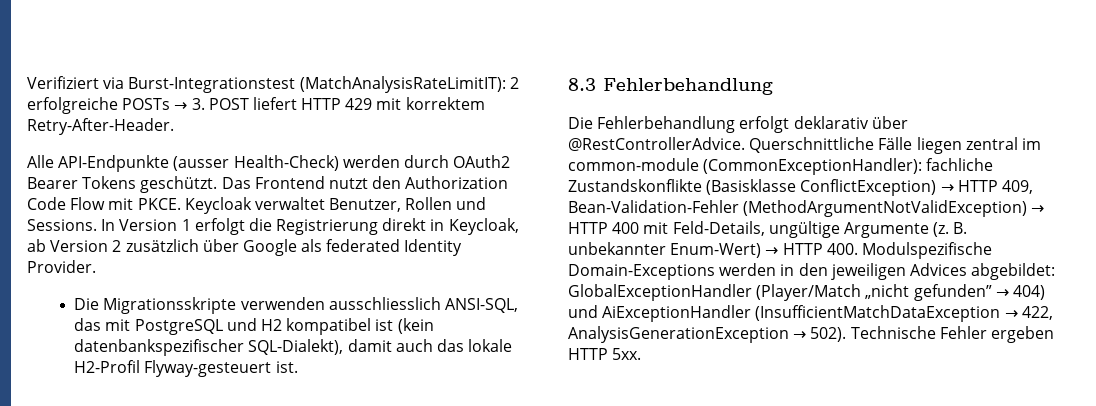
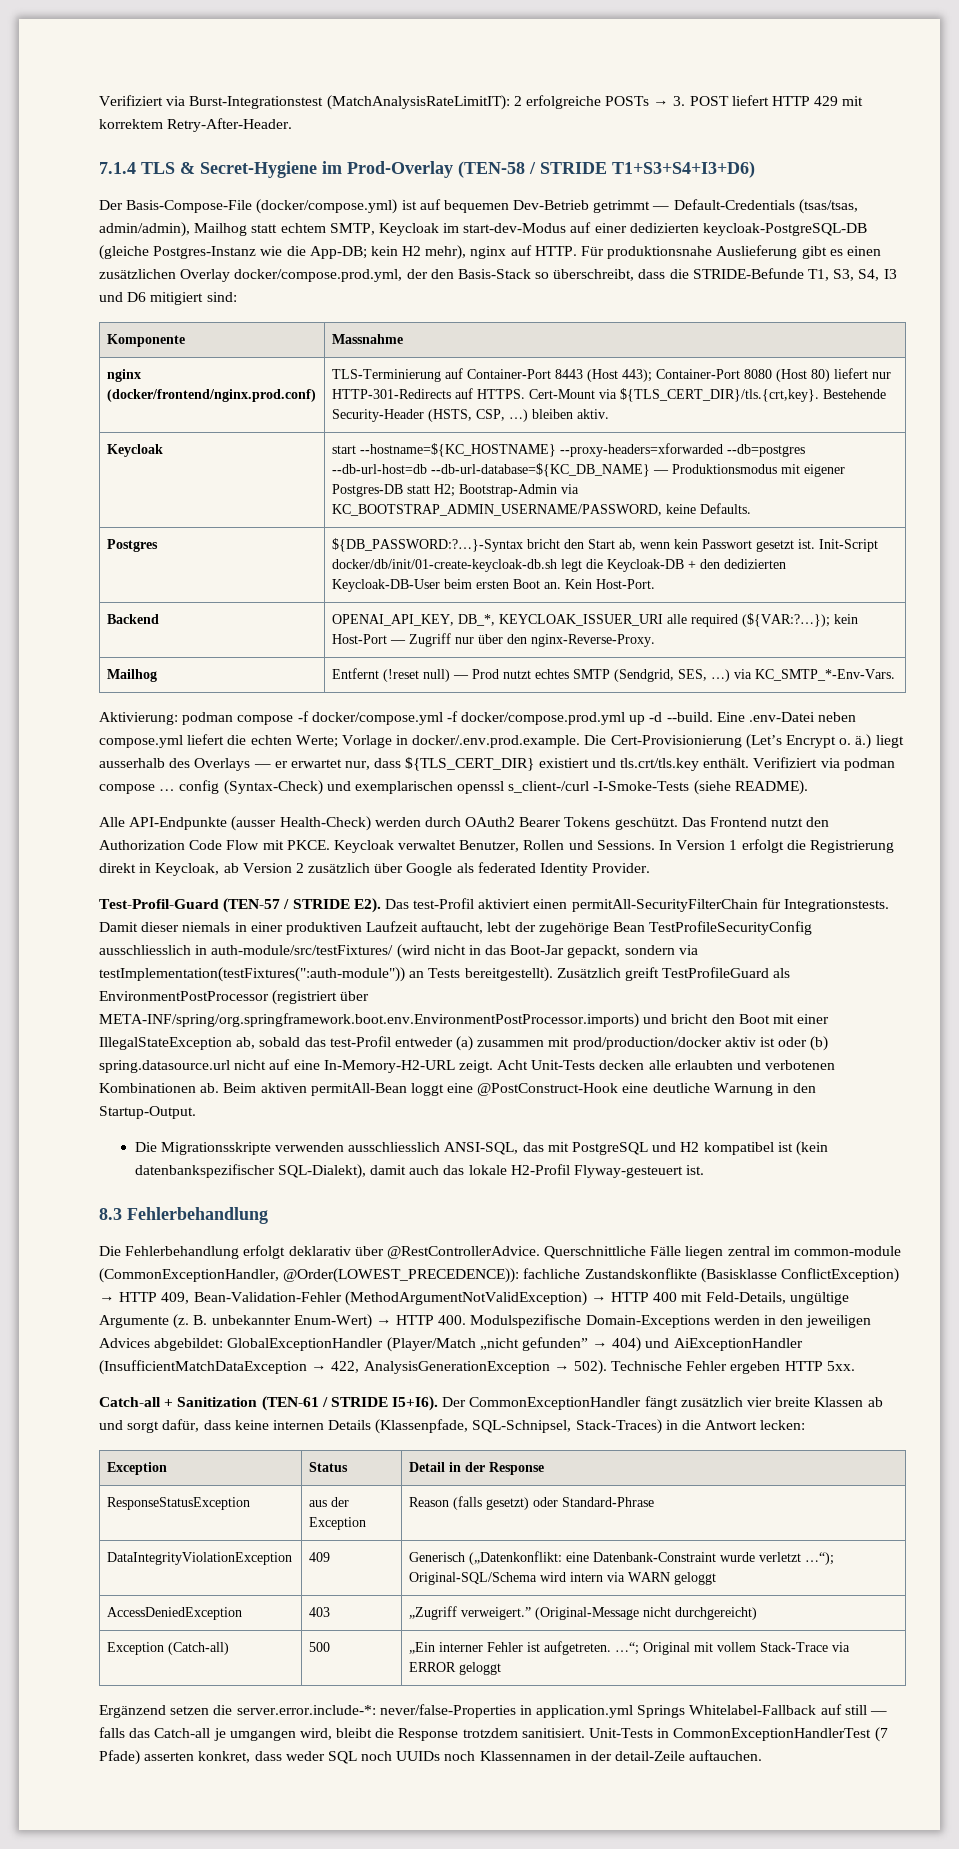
+ 7.1.4 TLS & Secret-Hygiene im Prod-Overlay (TEN-58 / STRIDE T1+S3+S4+I3+D6)
+ Der Basis-Compose-File (docker/compose.yml) ist auf bequemen Dev-Betrieb getrimmt — Default-Credentials (tsas/tsas, admin/admin), Mailhog statt echtem SMTP, Keycloak im start-dev-Modus auf einer dedizierten keycloak-PostgreSQL-DB (gleiche Postgres-Instanz wie die App-DB; kein H2 mehr), nginx auf HTTP. Für produktionsnahe Auslieferung gibt es einen zusätzlichen Overlay docker/compose.prod.yml, der den Basis-Stack so überschreibt, dass die STRIDE-Befunde T1, S3, S4, I3 und D6 mitigiert sind:
+ Komponente | Massnahme
+ nginx (docker/frontend/nginx.prod.conf) | TLS-Terminierung auf Container-Port 8443 (Host 443); Container-Port 8080 (Host 80) liefert nur HTTP-301-Redirects auf HTTPS. Cert-Mount via ${TLS_CERT_DIR}/tls.{crt,key}. Bestehende Security-Header (HSTS, CSP, …) bleiben aktiv.
+ Keycloak | start --hostname=${KC_HOSTNAME} --proxy-headers=xforwarded --db=postgres --db-url-host=db --db-url-database=${KC_DB_NAME} — Produktionsmodus mit eigener Postgres-DB statt H2; Bootstrap-Admin via KC_BOOTSTRAP_ADMIN_USERNAME/PASSWORD, keine Defaults.
+ Postgres | ${DB_PASSWORD:?…}-Syntax bricht den Start ab, wenn kein Passwort gesetzt ist. Init-Script docker/db/init/01-create-keycloak-db.sh legt die Keycloak-DB + den dedizierten Keycloak-DB-User beim ersten Boot an. Kein Host-Port.
+ Backend | OPENAI_API_KEY, DB_*, KEYCLOAK_ISSUER_URI alle required (${VAR:?…}); kein Host-Port — Zugriff nur über den nginx-Reverse-Proxy.
+ Mailhog | Entfernt (!reset null) — Prod nutzt echtes SMTP (Sendgrid, SES, …) via KC_SMTP_*-Env-Vars.
+ Aktivierung: podman compose -f docker/compose.yml -f docker/compose.prod.yml up -d --build. Eine .env-Datei neben compose.yml liefert die echten Werte; Vorlage in docker/.env.prod.example. Die Cert-Provisionierung (Let’s Encrypt o. ä.) liegt ausserhalb des Overlays — er erwartet nur, dass ${TLS_CERT_DIR} existiert und tls.crt/tls.key enthält. Verifiziert via podman compose … config (Syntax-Check) und exemplarischen openssl s_client-/curl -I-Smoke-Tests (siehe README).
+ Test-Profil-Guard (TEN-57 / STRIDE E2). Das test-Profil aktiviert einen permitAll-SecurityFilterChain für Integrationstests. Damit dieser niemals in einer produktiven Laufzeit auftaucht, lebt der zugehörige Bean TestProfileSecurityConfig ausschliesslich in auth-module/src/testFixtures/ (wird nicht in das Boot-Jar gepackt, sondern via testImplementation(testFixtures(":auth-module")) an Tests bereitgestellt). Zusätzlich greift TestProfileGuard als EnvironmentPostProcessor (registriert über META-INF/spring/org.springframework.boot.env.EnvironmentPostProcessor.imports) und bricht den Boot mit einer IllegalStateException ab, sobald das test-Profil entweder (a) zusammen mit prod/production/docker aktiv ist oder (b) spring.datasource.url nicht auf eine In-Memory-H2-URL zeigt. Acht Unit-Tests decken alle erlaubten und verbotenen Kombinationen ab. Beim aktiven permitAll-Bean loggt eine @PostConstruct-Hook eine deutliche Warnung in den Startup-Output.
- Querschnittliche Fälle liegen zentral im common-module (CommonExceptionHandler): fachliche Zustandskonflikte (Basisklasse ConflictException) → HTTP 409, Bean-Validation-Fehler (MethodArgumentNotValidException) → HTTP 400 mit Feld-Details, ungültige Argumente (z.
+ Querschnittliche Fälle liegen zentral im common-module (CommonExceptionHandler, @Order(LOWEST_PRECEDENCE)): fachliche Zustandskonflikte (Basisklasse ConflictException) → HTTP 409, Bean-Validation-Fehler (MethodArgumentNotValidException) → HTTP 400 mit Feld-Details, ungültige Argumente (z.
+ Catch-all + Sanitization (TEN-61 / STRIDE I5+I6). Der CommonExceptionHandler fängt zusätzlich vier breite Klassen ab und sorgt dafür, dass keine internen Details (Klassenpfade, SQL-Schnipsel, Stack-Traces) in die Antwort lecken:
+ Exception | Status | Detail in der Response
+ ResponseStatusException | aus der Exception | Reason (falls gesetzt) oder Standard-Phrase
+ DataIntegrityViolationException | 409 | Generisch („Datenkonflikt: eine Datenbank-Constraint wurde verletzt …“); Original-SQL/Schema wird intern via WARN geloggt
+ AccessDeniedException | 403 | „Zugriff verweigert.” (Original-Message nicht durchgereicht)
+ Exception (Catch-all) | 500 | „Ein interner Fehler ist aufgetreten. …“; Original mit vollem Stack-Trace via ERROR geloggt
+ Ergänzend setzen die server.error.include-*: never/false-Properties in application.yml Springs Whitelabel-Fallback auf still — falls das Catch-all je umgangen wird, bleibt die Response trotzdem sanitisiert. Unit-Tests in CommonExceptionHandlerTest (7 Pfade) asserten konkret, dass weder SQL noch UUIDs noch Klassennamen in der detail-Zeile auftauchen.

